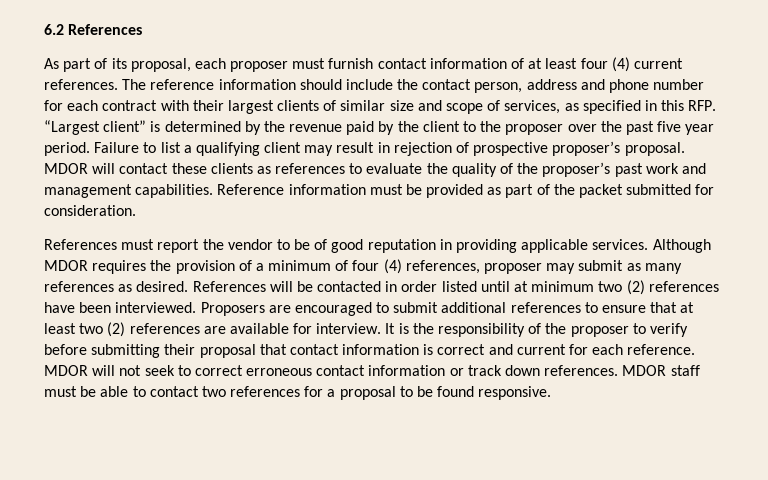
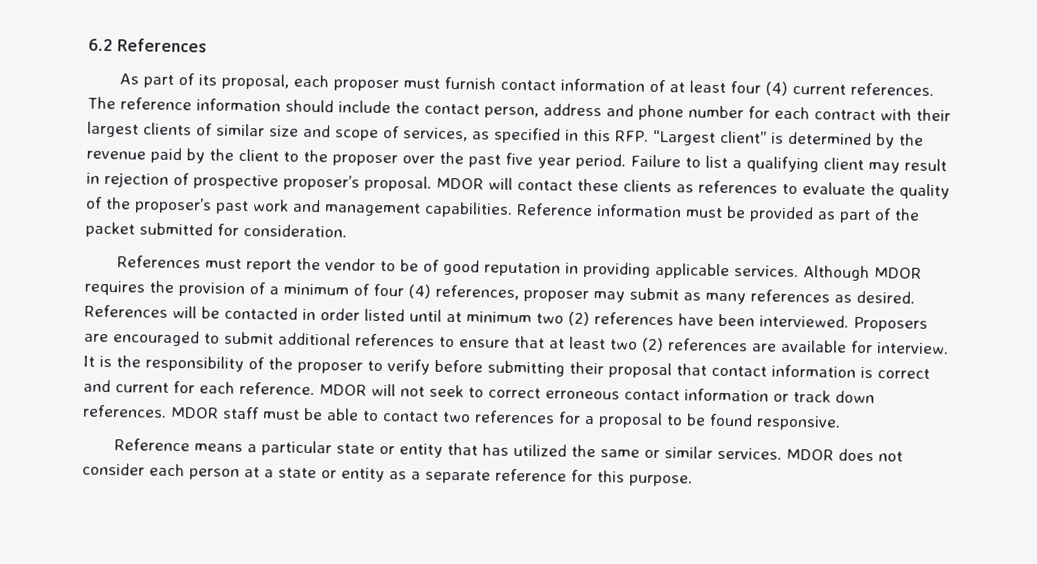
+ Reference means a particular state or entity that has utilized the same or similar services. MDOR does not consider each person at a state or entity as a separate reference for this purpose.

